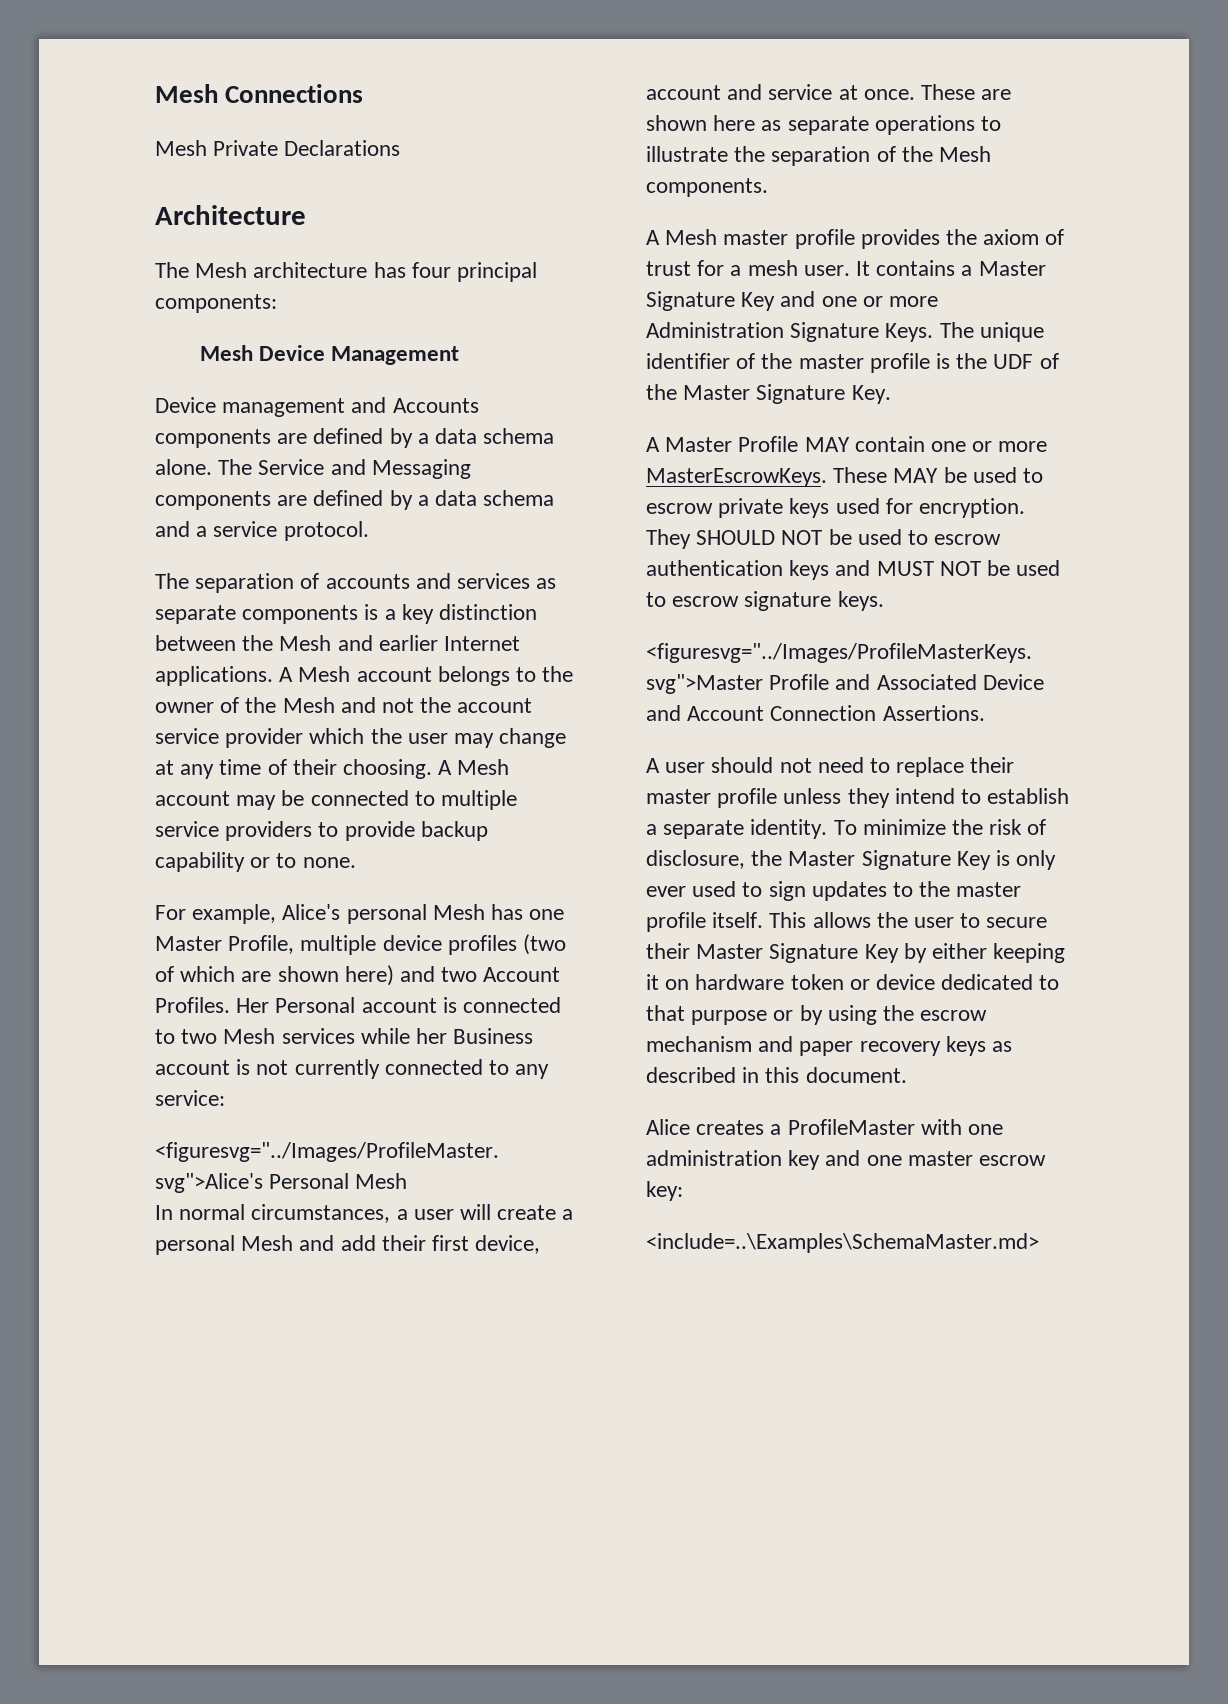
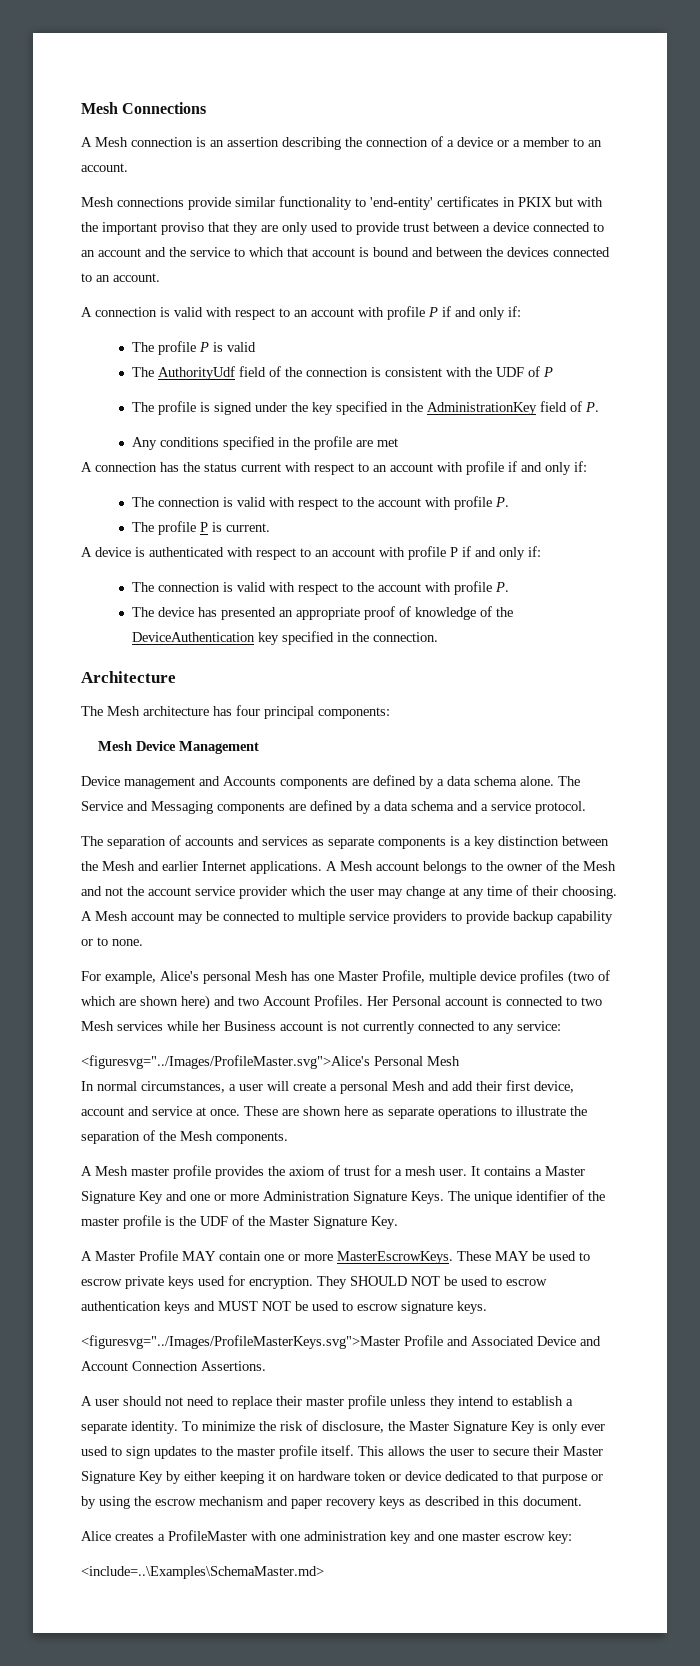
- Mesh Private Declarations
+ A Mesh connection is an assertion describing the connection of a device or a member to an account.
+ Mesh connections provide similar functionality to 'end-entity' certificates in PKIX but with the important proviso that they are only used to provide trust between a device connected to an account and the service to which that account is bound and between the devices connected to an account.
+ A connection is valid with respect to an account with profile P if and only if:
+ The profile P is valid
+ The AuthorityUdf field of the connection is consistent with the UDF of P
+ The profile is signed under the key specified in the AdministrationKey field of P.
+ Any conditions specified in the profile are met
+ A connection has the status current with respect to an account with profile if and only if:
+ The connection is valid with respect to the account with profile P.
+ The profile P is current.
+ A device is authenticated with respect to an account with profile P if and only if:
+ The connection is valid with respect to the account with profile P.
+ The device has presented an appropriate proof of knowledge of the DeviceAuthentication key specified in the connection.

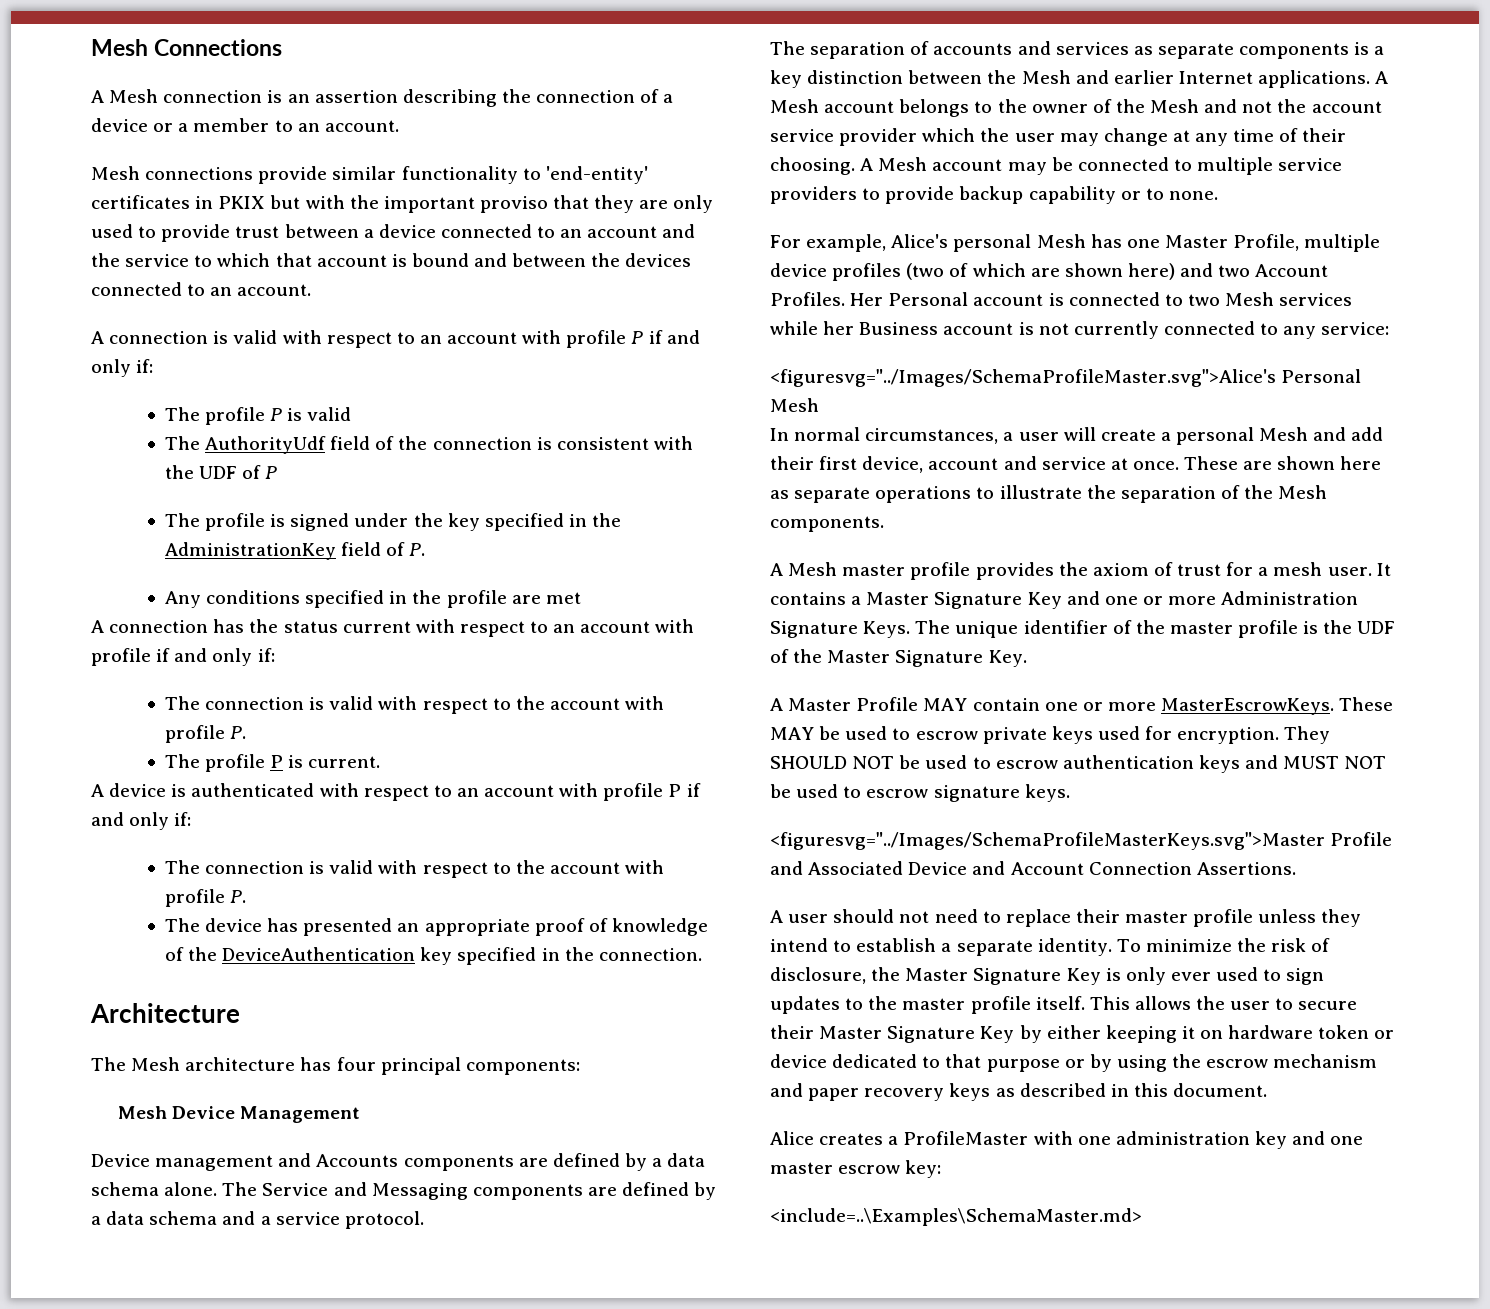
- <figuresvg="../Images/ProfileMaster.svg">Alice's Personal Mesh
+ <figuresvg="../Images/SchemaProfileMaster.svg">Alice's Personal Mesh
- <figuresvg="../Images/ProfileMasterKeys.svg">Master Profile and Associated Device and Account Connection Assertions.
+ <figuresvg="../Images/SchemaProfileMasterKeys.svg">Master Profile and Associated Device and Account Connection Assertions.

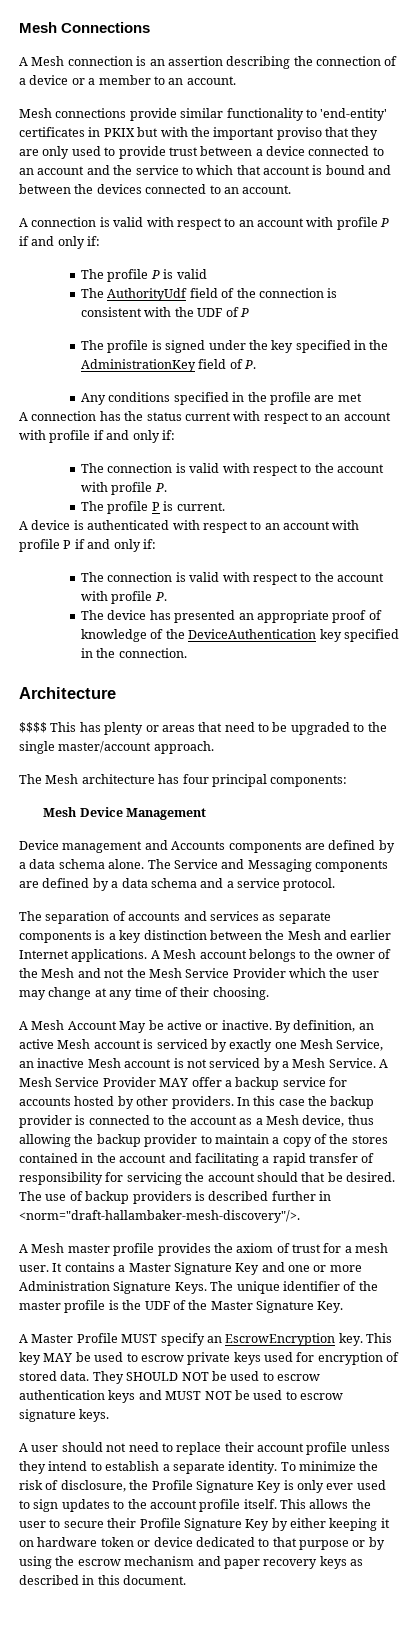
+ $$$$ This has plenty or areas that need to be upgraded to the single master/account approach.
- A Mesh account belongs to the owner of the Mesh and not the account service provider which the user may change at any time of their choosing. A Mesh account may be connected to multiple service providers to provide backup capability or to none.
- For example, Alice's personal Mesh has one Master Profile, multiple device profiles (two of which are shown here) and two Account Profiles. Her Personal account is connected to two Mesh services while her Business account is not currently connected to any service:
- <figuresvg="../Images/SchemaProfileMaster.svg">Alice's Personal Mesh
- In normal circumstances, a user will create a personal Mesh and add their first device, account and service at once. These are shown here as separate operations to illustrate the separation of the Mesh components.
+ A Mesh account belongs to the owner of the Mesh and not the Mesh Service Provider which the user may change at any time of their choosing.
+ A Mesh Account May be active or inactive. By definition, an active Mesh account is serviced by exactly one Mesh Service, an inactive Mesh account is not serviced by a Mesh Service. A Mesh Service Provider MAY offer a backup service for accounts hosted by other providers. In this case the backup provider is connected to the account as a Mesh device, thus allowing the backup provider to maintain a copy of the stores contained in the account and facilitating a rapid transfer of responsibility for servicing the account should that be desired. The use of backup providers is described further in <norm="draft-hallambaker-mesh-discovery"/>.
- A Master Profile MAY contain one or more MasterEscrowKeys. These MAY be used to escrow private keys used for encryption.
+ A Master Profile MUST specify an EscrowEncryption key. This key MAY be used to escrow private keys used for encryption of stored data.
- <figuresvg="../Images/SchemaProfileMasterKeys.svg">Master Profile and Associated Device and Account Connection Assertions.
- A user should not need to replace their master profile unless they intend to establish a separate identity.
+ A user should not need to replace their account profile unless they intend to establish a separate identity.
- To minimize the risk of disclosure, the Master Signature Key is only ever used to sign updates to the master profile itself.
+ To minimize the risk of disclosure, the Profile Signature Key is only ever used to sign updates to the account profile itself.
- This allows the user to secure their Master Signature Key by either keeping it on hardware token or device dedicated to that purpose or by using the escrow mechanism and paper recovery keys as described in this document.
+ This allows the user to secure their Profile Signature Key by either keeping it on hardware token or device dedicated to that purpose or by using the escrow mechanism and paper recovery keys as described in this document.
- Alice creates a ProfileMaster with one administration key and one master escrow key:
- <include=..\Examples\SchemaMaster.md>

